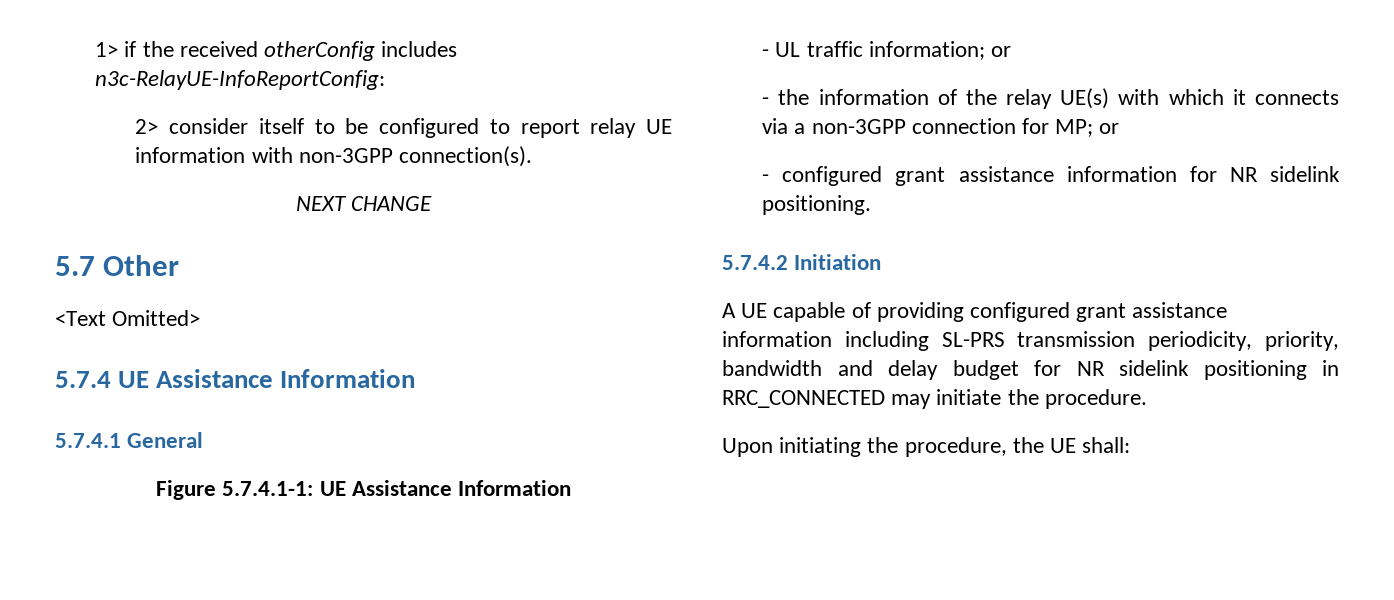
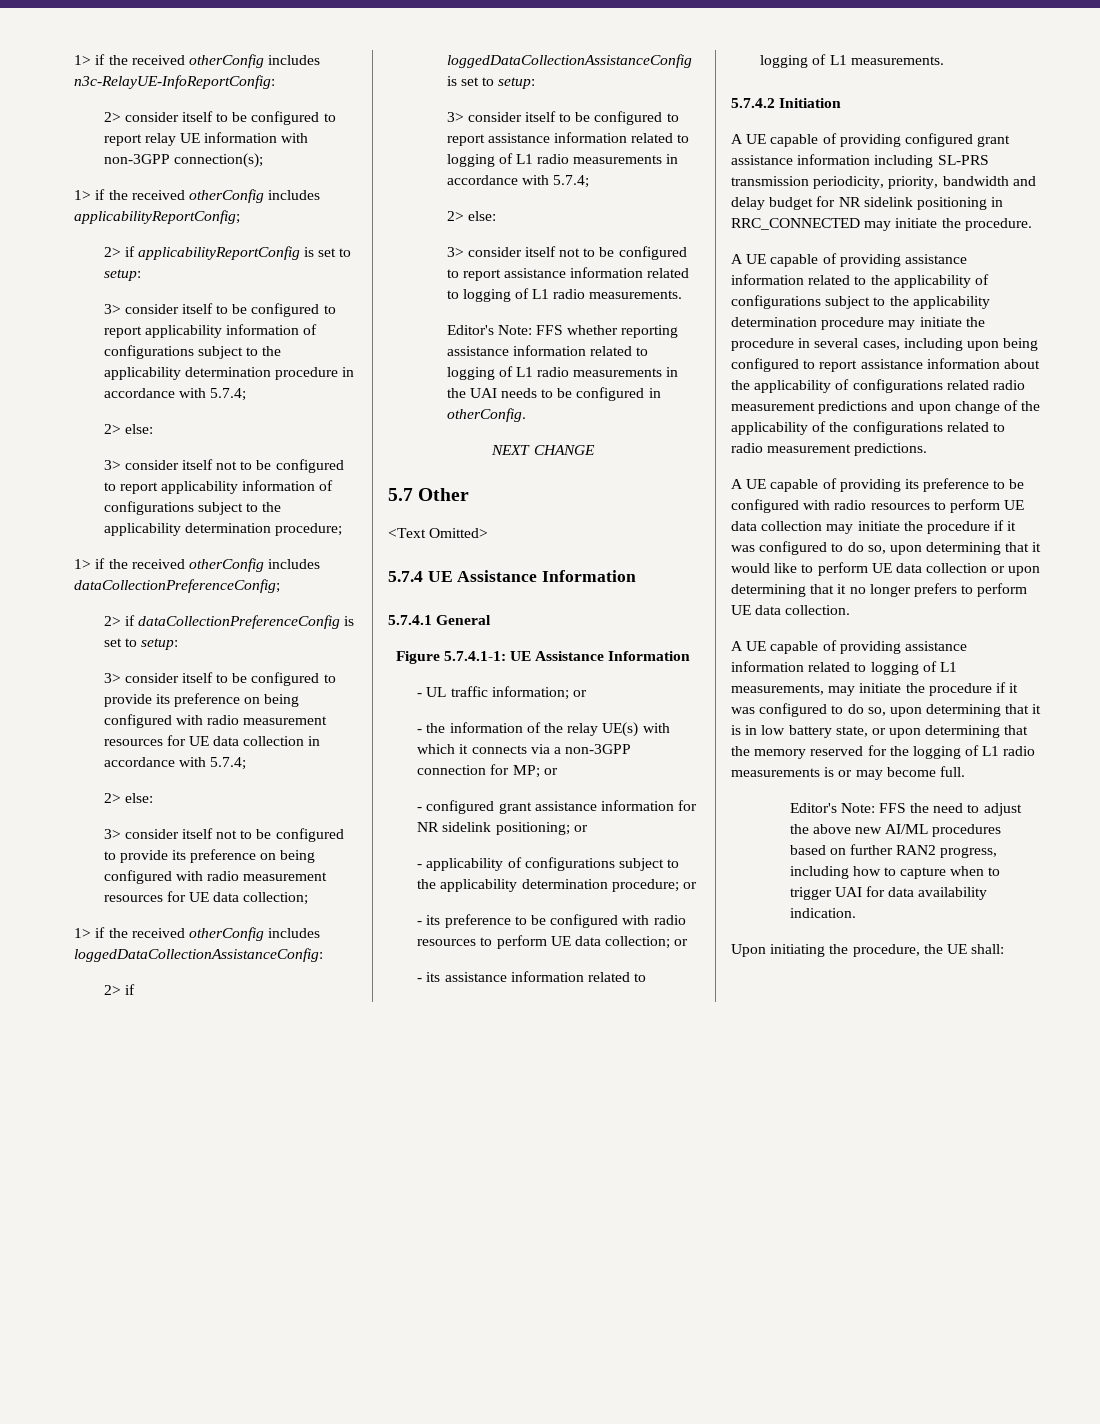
- 2> consider itself to be configured to report relay UE information with non-3GPP connection(s).
+ 2> consider itself to be configured to report relay UE information with non-3GPP connection(s);
+ 1> if the received otherConfig includes applicabilityReportConfig;
+ 2> if applicabilityReportConfig is set to setup:
+ 3> consider itself to be configured to report applicability information of configurations subject to the applicability determination procedure in accordance with 5.7.4;
+ 2> else:
+ 3> consider itself not to be configured to report applicability information of configurations subject to the applicability determination procedure;
+ 1> if the received otherConfig includes dataCollectionPreferenceConfig;
+ 2> if dataCollectionPreferenceConfig is set to setup:
+ 3> consider itself to be configured to provide its preference on being configured with radio measurement resources for UE data collection in accordance with 5.7.4;
+ 2> else:
+ 3> consider itself not to be configured to provide its preference on being configured with radio measurement resources for UE data collection;
+ 1> if the received otherConfig includes loggedDataCollectionAssistanceConfig:
+ 2> if loggedDataCollectionAssistanceConfig is set to setup:
+ 3> consider itself to be configured to report assistance information related to logging of L1 radio measurements in accordance with 5.7.4;
+ 2> else:
+ 3> consider itself not to be configured to report assistance information related to logging of L1 radio measurements.
+ Editor's Note: FFS whether reporting assistance information related to logging of L1 radio measurements in the UAI needs to be configured in otherConfig.
- - configured grant assistance information for NR sidelink positioning.
+ - configured grant assistance information for NR sidelink positioning; or
+ - applicability of configurations subject to the applicability determination procedure; or
+ - its preference to be configured with radio resources to perform UE data collection; or
+ - its assistance information related to logging of L1 measurements.
+ A UE capable of providing assistance information related to the applicability of configurations subject to the applicability determination procedure may initiate the procedure in several cases, including upon being configured to report assistance information about the applicability of configurations related radio measurement predictions and upon change of the applicability of the configurations related to radio measurement predictions.
+ A UE capable of providing its preference to be configured with radio resources to perform UE data collection may initiate the procedure if it was configured to do so, upon determining that it would like to perform UE data collection or upon determining that it no longer prefers to perform UE data collection.
+ A UE capable of providing assistance information related to logging of L1 measurements, may initiate the procedure if it was configured to do so, upon determining that it is in low battery state, or upon determining that the memory reserved for the logging of L1 radio measurements is or may become full.
+ Editor's Note: FFS the need to adjust the above new AI/ML procedures based on further RAN2 progress, including how to capture when to trigger UAI for data availability indication.

